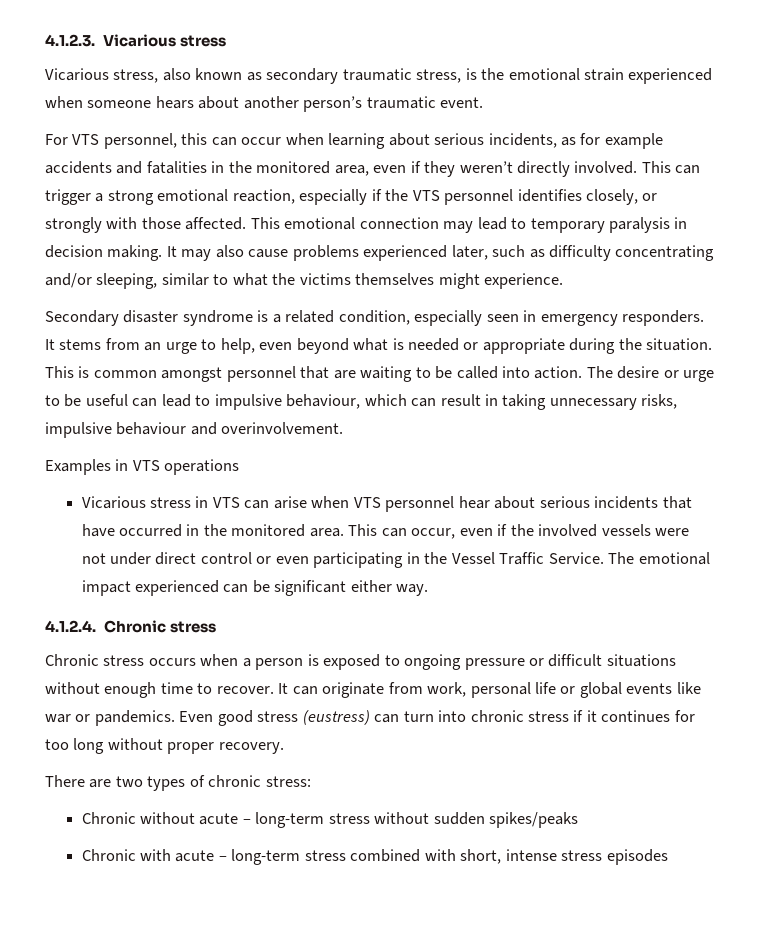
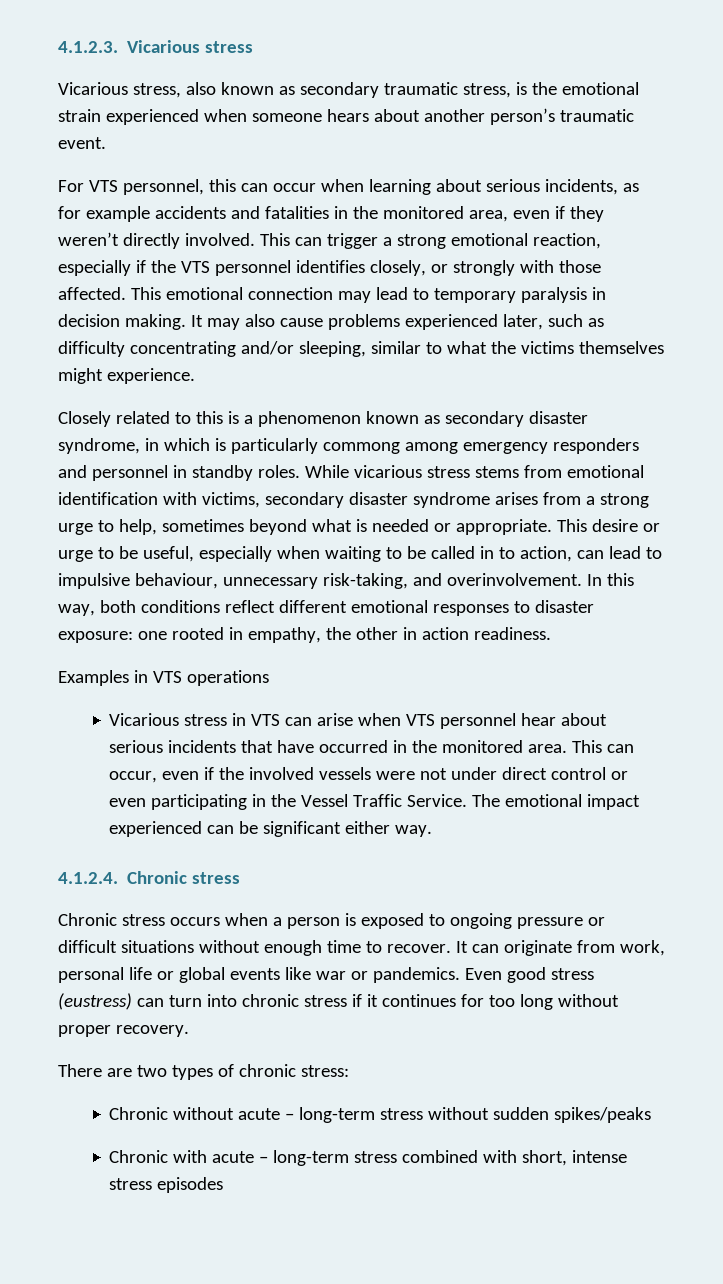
- Secondary disaster syndrome is a related condition, especially seen in emergency responders. It stems from an urge to help, even beyond what is needed or appropriate during the situation. This is common amongst personnel that are waiting to be called into action. The desire or urge to be useful can lead to impulsive behaviour, which can result in taking unnecessary risks, impulsive behaviour and overinvolvement.
+ Closely related to this is a phenomenon known as secondary disaster syndrome, in which is particularly commong among emergency responders and personnel in standby roles. While vicarious stress stems from emotional identification with victims, secondary disaster syndrome arises from a strong urge to help, sometimes beyond what is needed or appropriate. This desire or urge to be useful, especially when waiting to be called in to action, can lead to impulsive behaviour, unnecessary risk-taking, and overinvolvement. In this way, both conditions reflect different emotional responses to disaster exposure: one rooted in empathy, the other in action readiness.

